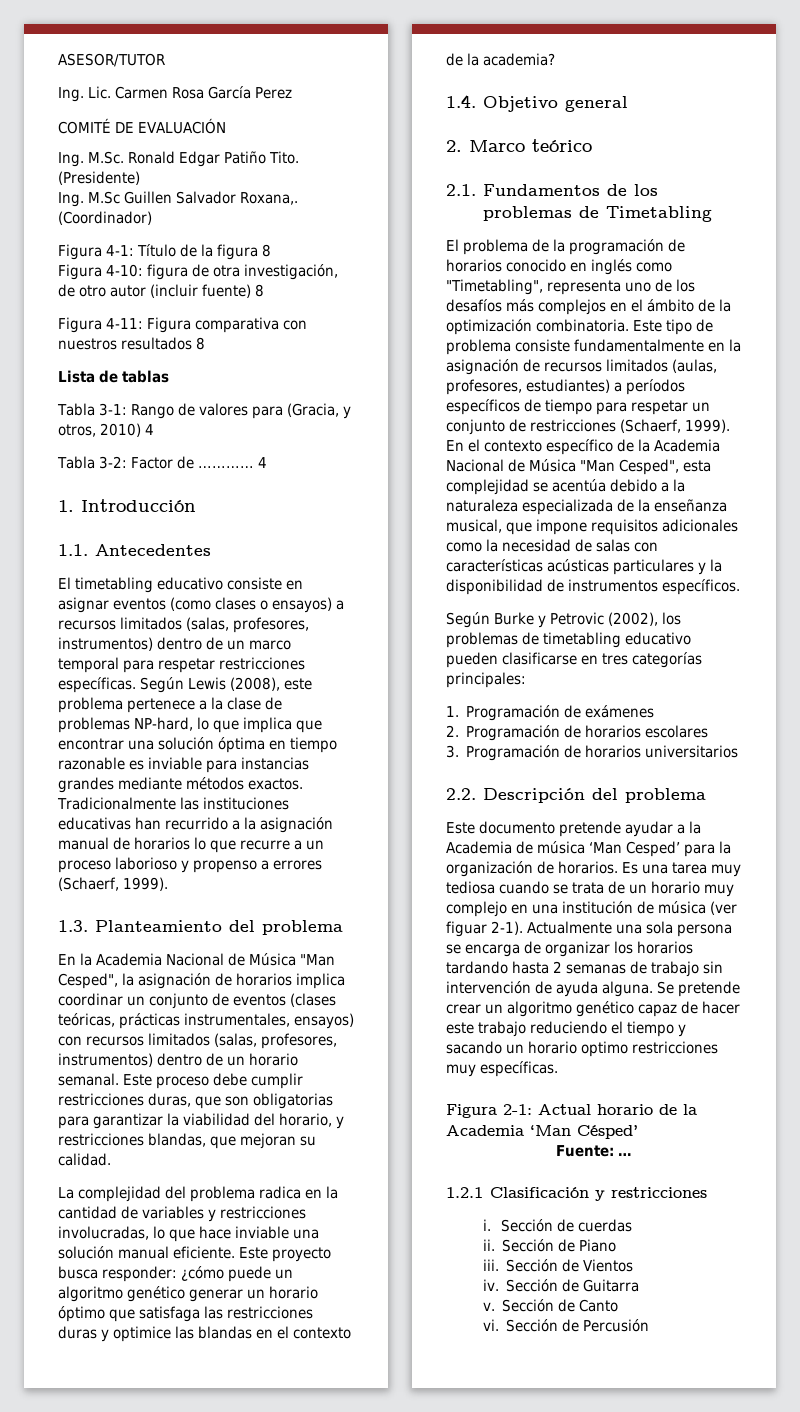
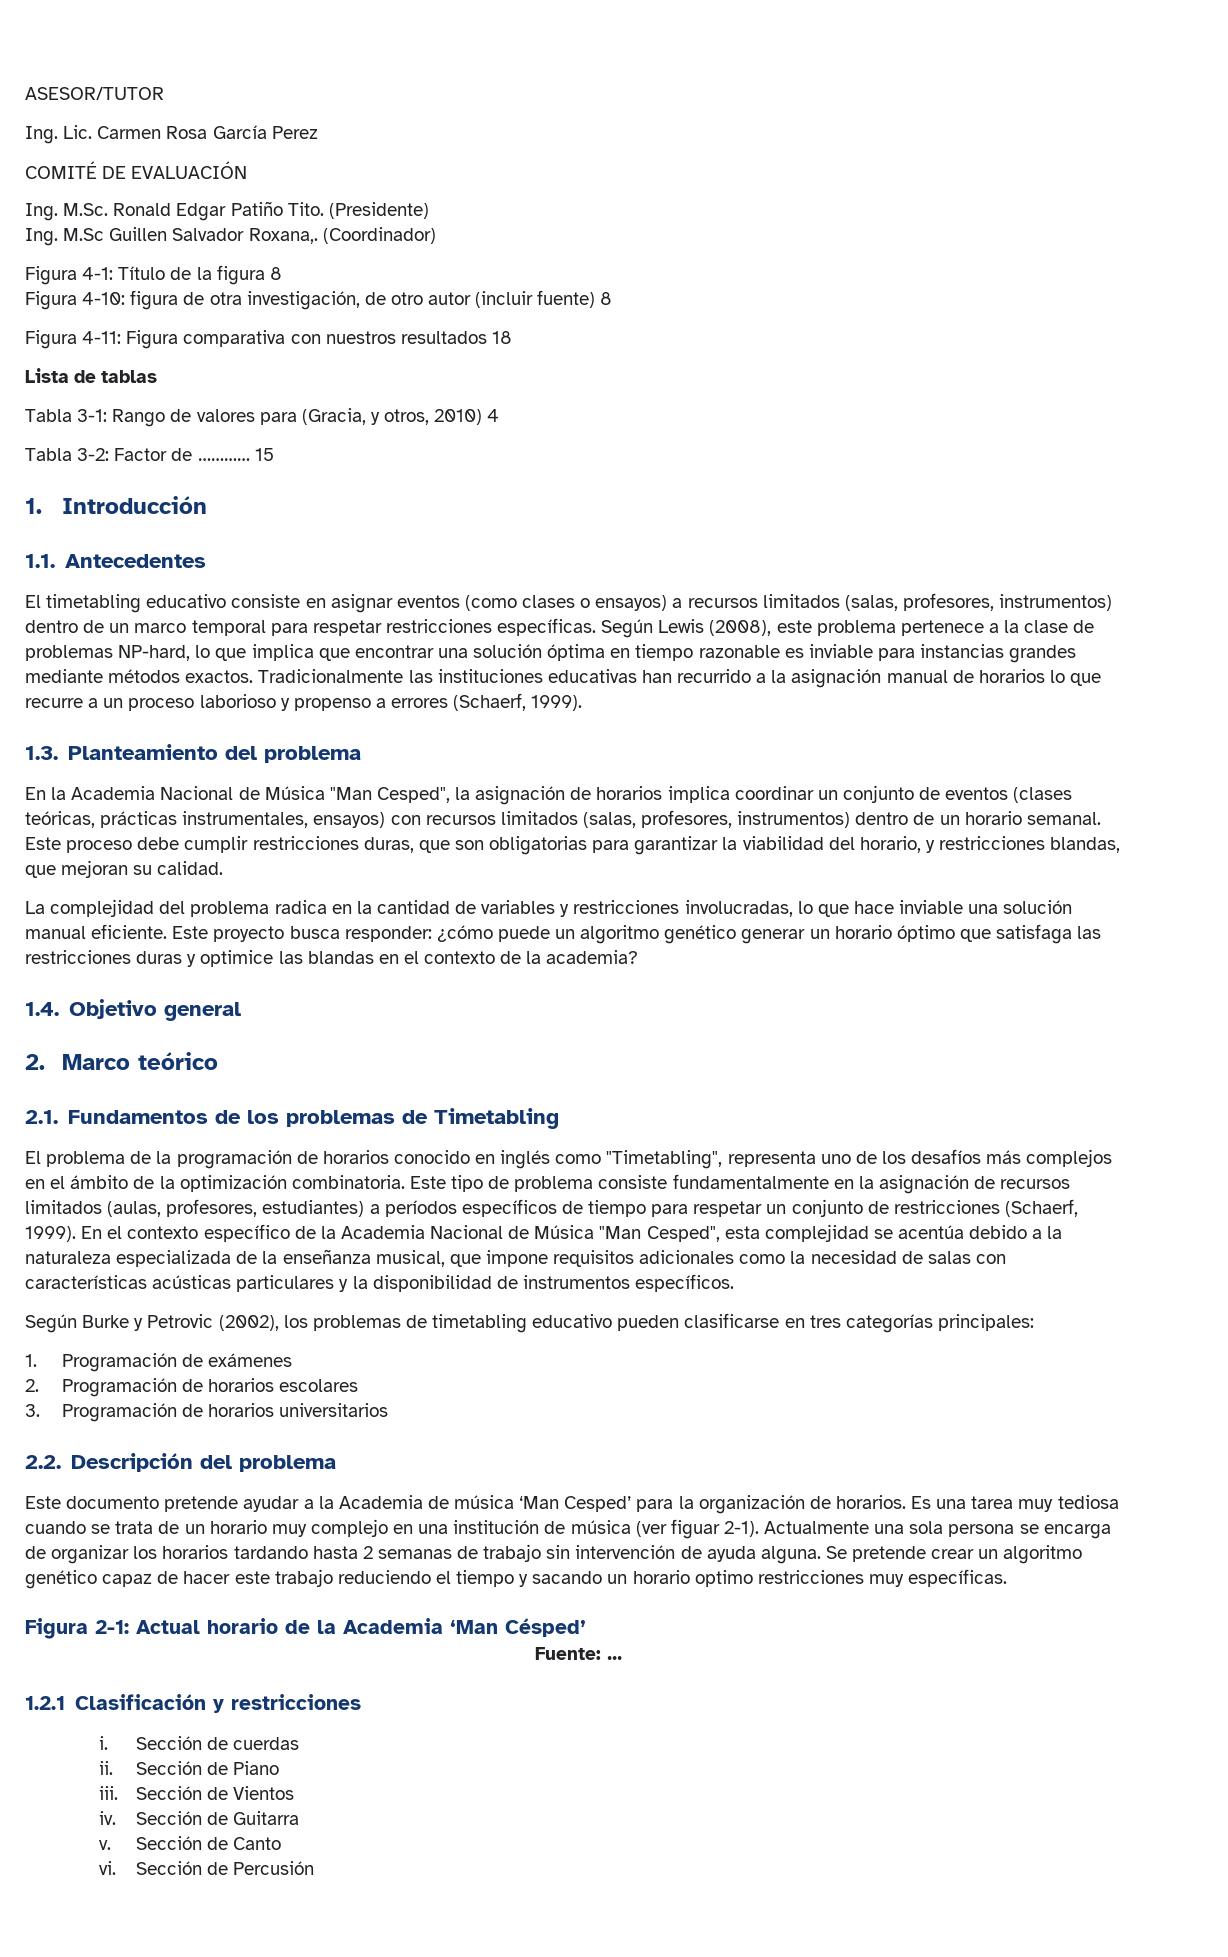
- Figura 4-11: Figura comparativa con nuestros resultados 8
+ Figura 4-11: Figura comparativa con nuestros resultados 18
- Tabla 3-2: Factor de ………… 4
+ Tabla 3-2: Factor de ………… 15

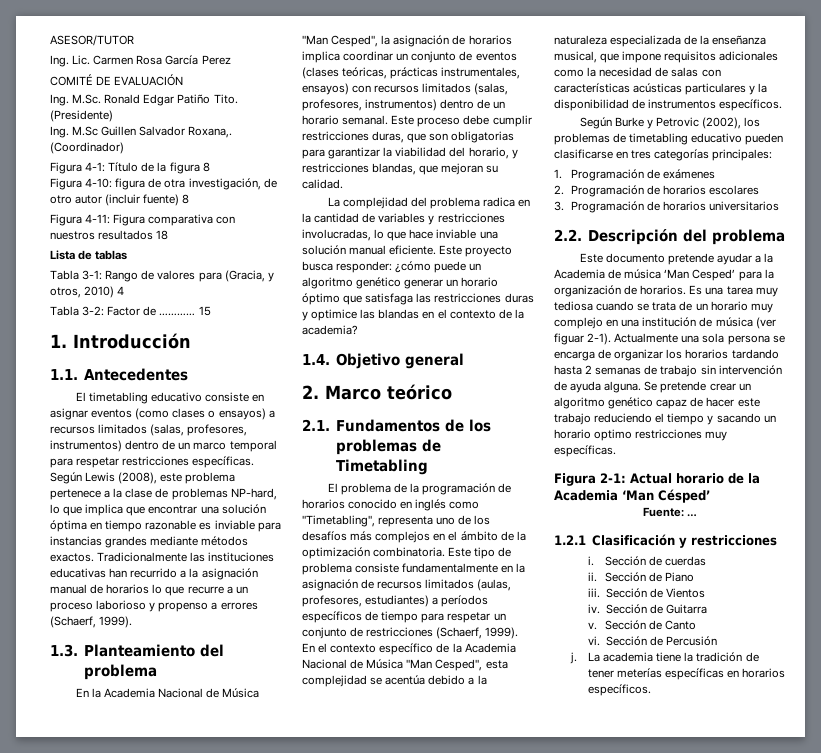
+ j. La academia tiene la tradición de tener meterías específicas en horarios específicos.

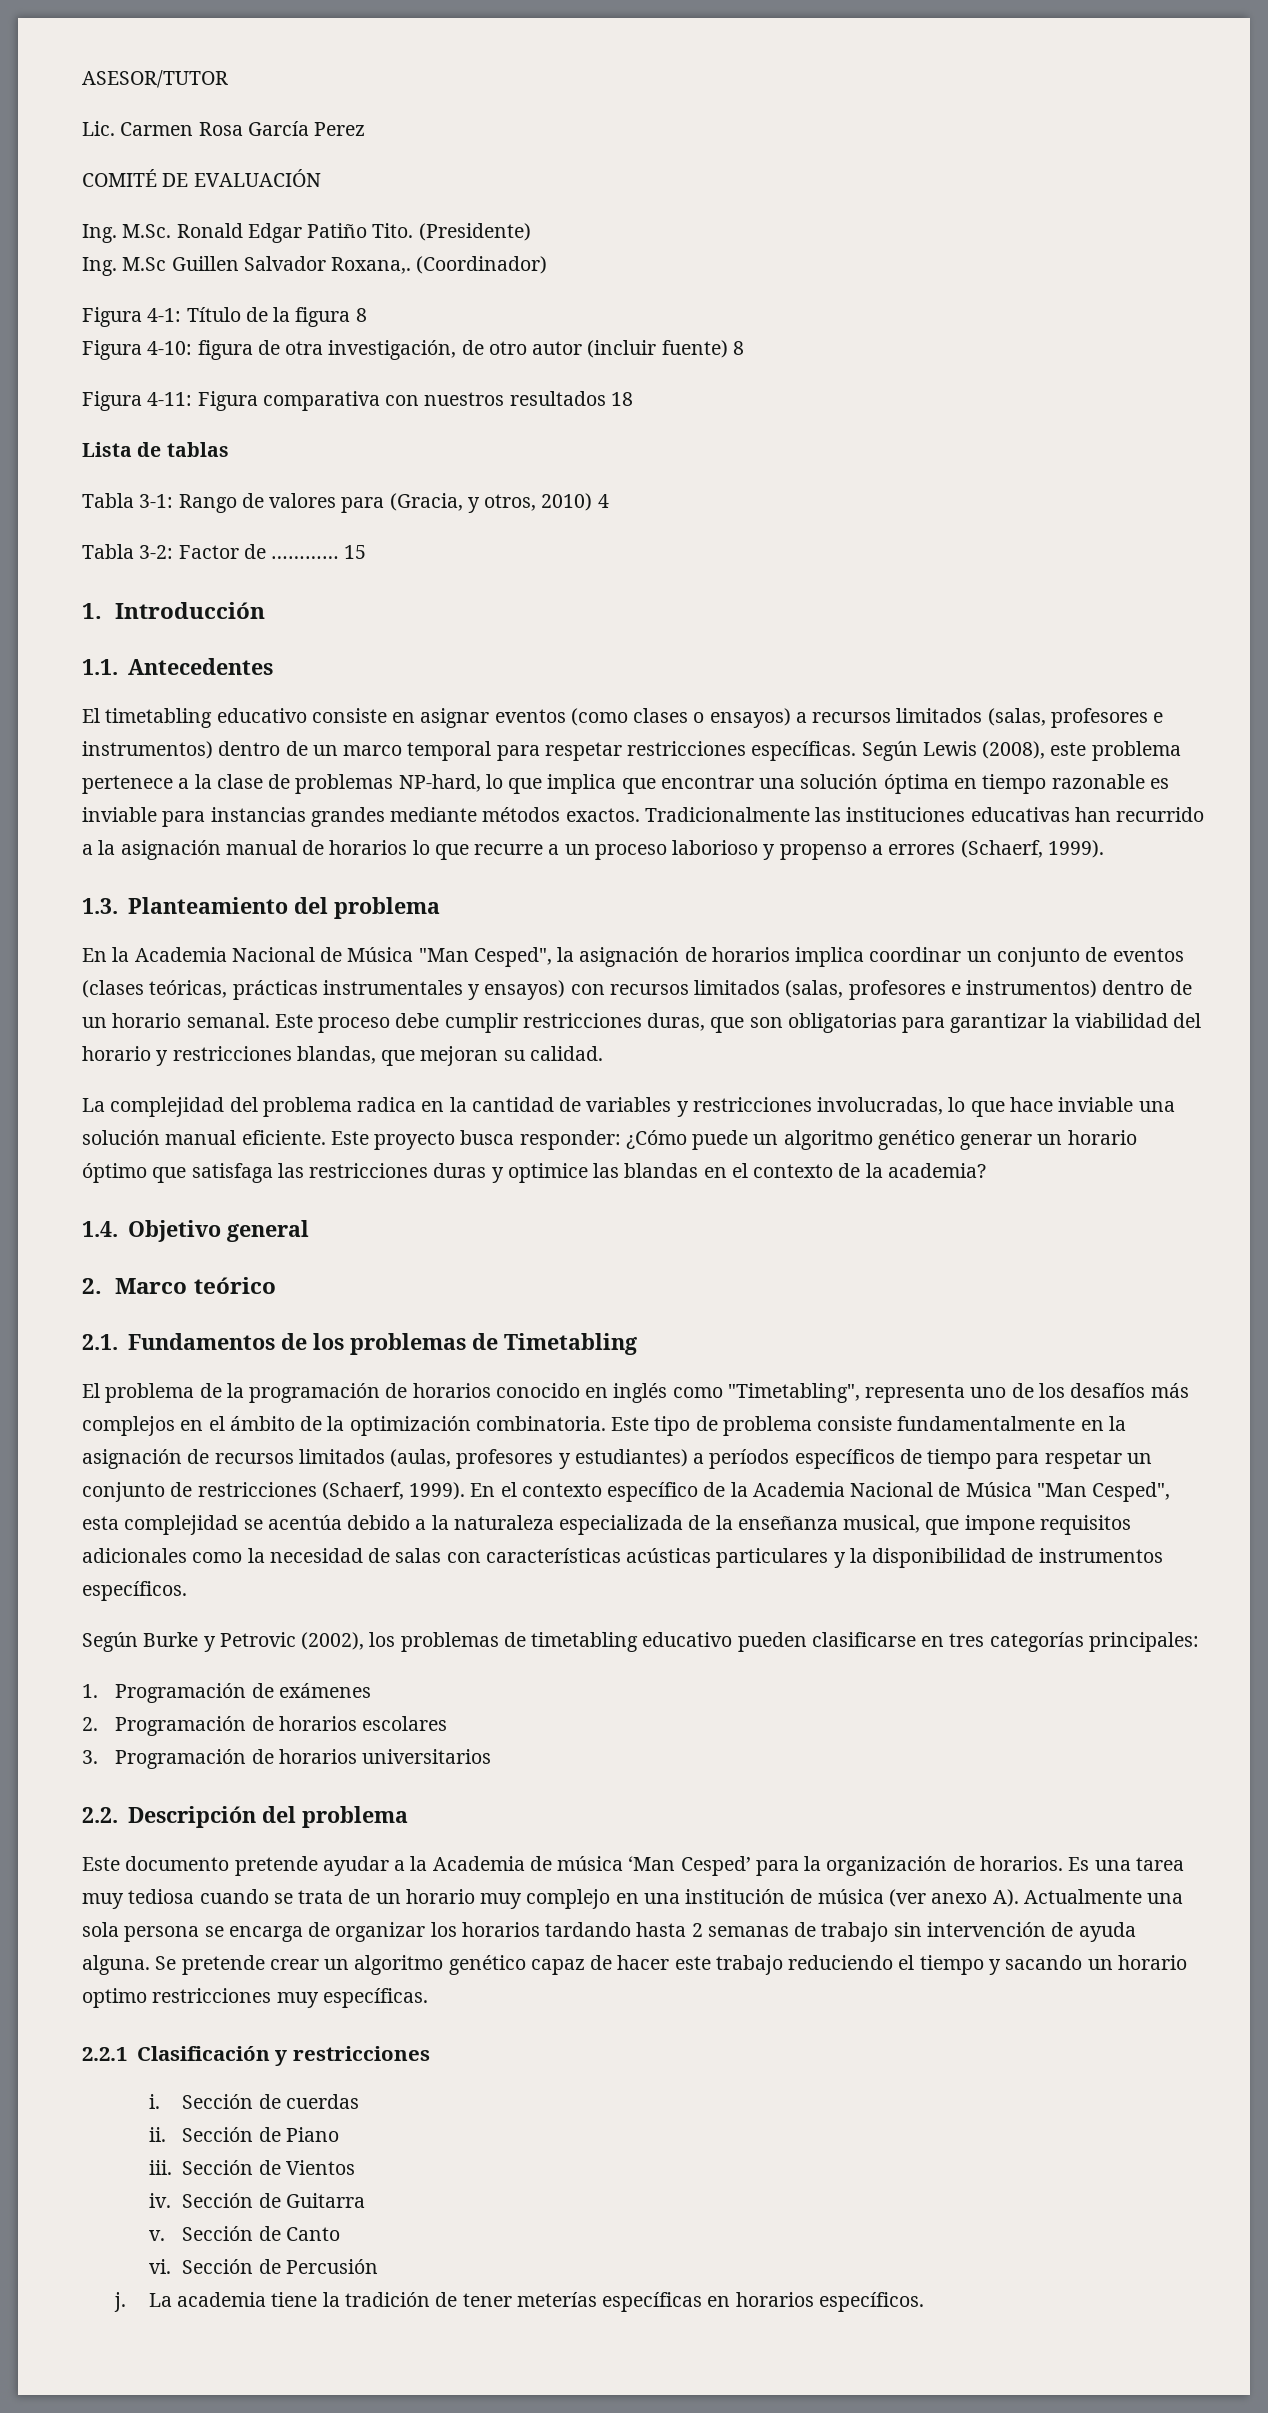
- Ing. Lic. Carmen Rosa García Perez
+ Lic. Carmen Rosa García Perez
- El timetabling educativo consiste en asignar eventos (como clases o ensayos) a recursos limitados (salas, profesores, instrumentos) dentro de un marco temporal para respetar restricciones específicas.
+ El timetabling educativo consiste en asignar eventos (como clases o ensayos) a recursos limitados (salas, profesores e instrumentos) dentro de un marco temporal para respetar restricciones específicas.
- En la Academia Nacional de Música "Man Cesped", la asignación de horarios implica coordinar un conjunto de eventos (clases teóricas, prácticas instrumentales, ensayos) con recursos limitados (salas, profesores, instrumentos) dentro de un horario semanal.
+ En la Academia Nacional de Música "Man Cesped", la asignación de horarios implica coordinar un conjunto de eventos (clases teóricas, prácticas instrumentales y ensayos) con recursos limitados (salas, profesores e instrumentos) dentro de un horario semanal.
- Este proceso debe cumplir restricciones duras, que son obligatorias para garantizar la viabilidad del horario, y restricciones blandas, que mejoran su calidad.
+ Este proceso debe cumplir restricciones duras, que son obligatorias para garantizar la viabilidad del horario y restricciones blandas, que mejoran su calidad.
- Este proyecto busca responder: ¿cómo puede un algoritmo genético generar un horario óptimo que satisfaga las restricciones duras y optimice las blandas en el contexto de la academia?
+ Este proyecto busca responder: ¿Cómo puede un algoritmo genético generar un horario óptimo que satisfaga las restricciones duras y optimice las blandas en el contexto de la academia?
- Este tipo de problema consiste fundamentalmente en la asignación de recursos limitados (aulas, profesores, estudiantes) a períodos específicos de tiempo para respetar un conjunto de restricciones (Schaerf, 1999).
+ Este tipo de problema consiste fundamentalmente en la asignación de recursos limitados (aulas, profesores y estudiantes) a períodos específicos de tiempo para respetar un conjunto de restricciones (Schaerf, 1999).
- Es una tarea muy tediosa cuando se trata de un horario muy complejo en una institución de música (ver figuar 2-1). Actualmente una sola persona se encarga de organizar los horarios tardando hasta 2 semanas de trabajo sin intervención de ayuda alguna.
+ Es una tarea muy tediosa cuando se trata de un horario muy complejo en una institución de música (ver anexo A). Actualmente una sola persona se encarga de organizar los horarios tardando hasta 2 semanas de trabajo sin intervención de ayuda alguna.
- Figura 2-1: Actual horario de la Academia ‘Man Césped’
- Fuente: …
- 1.2.1 Clasificación y restricciones
+ 2.2.1 Clasificación y restricciones

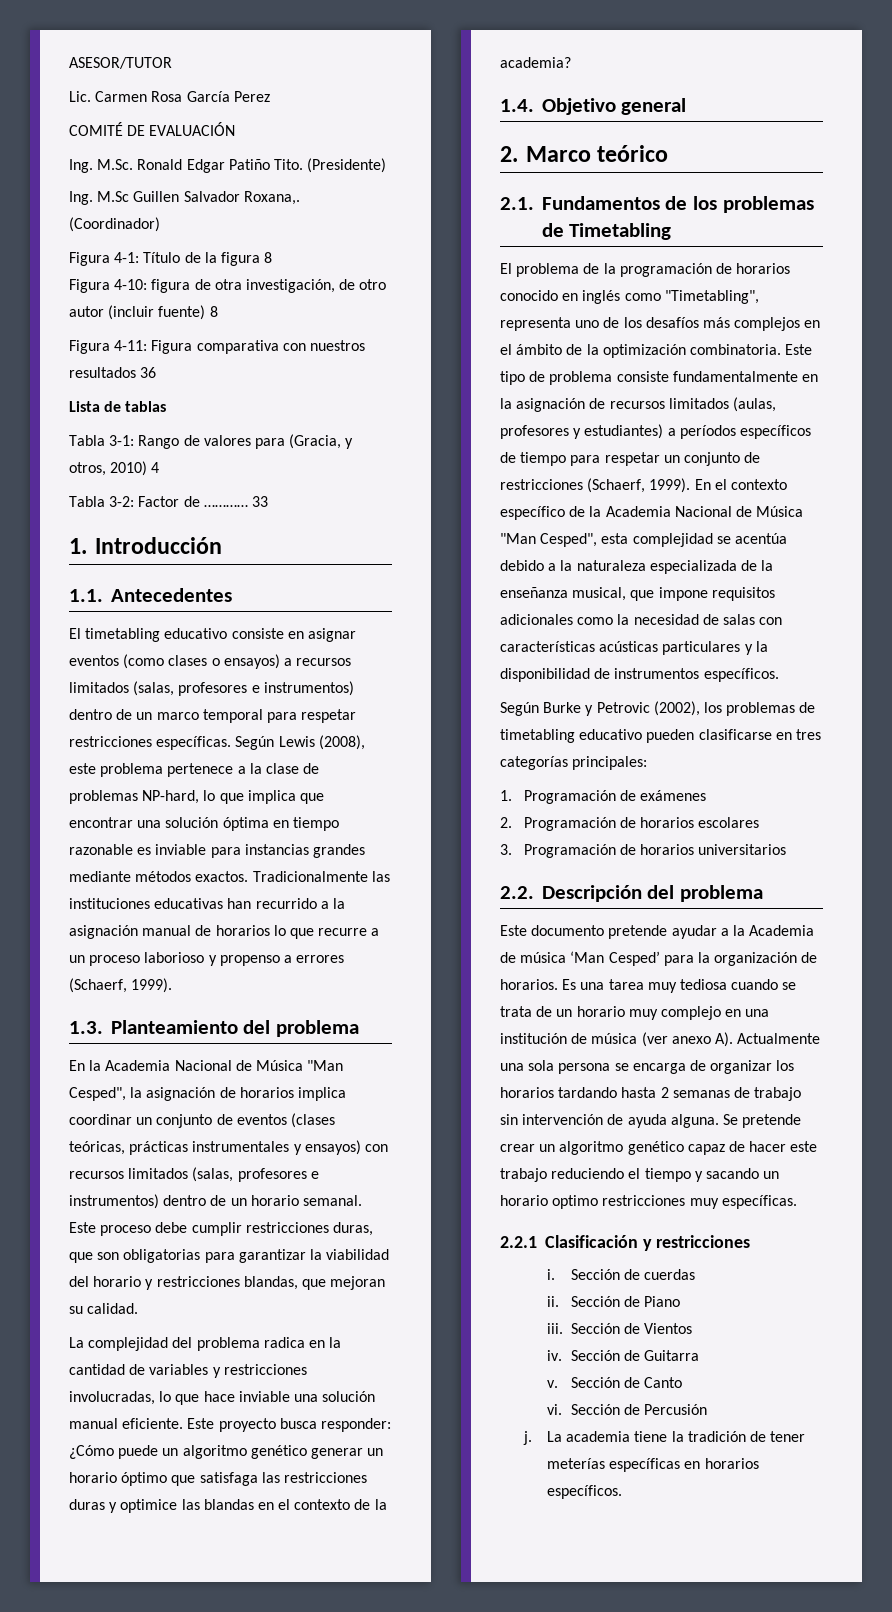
- Figura 4-11: Figura comparativa con nuestros resultados 18
+ Figura 4-11: Figura comparativa con nuestros resultados 36
- 15
+ 33

